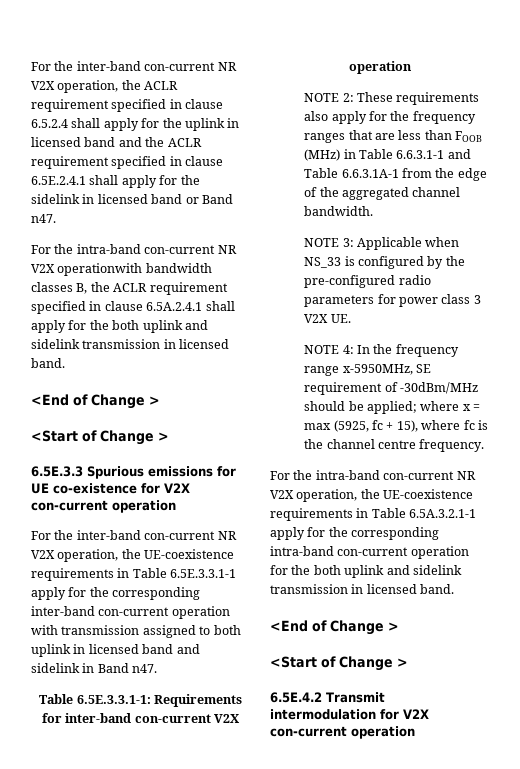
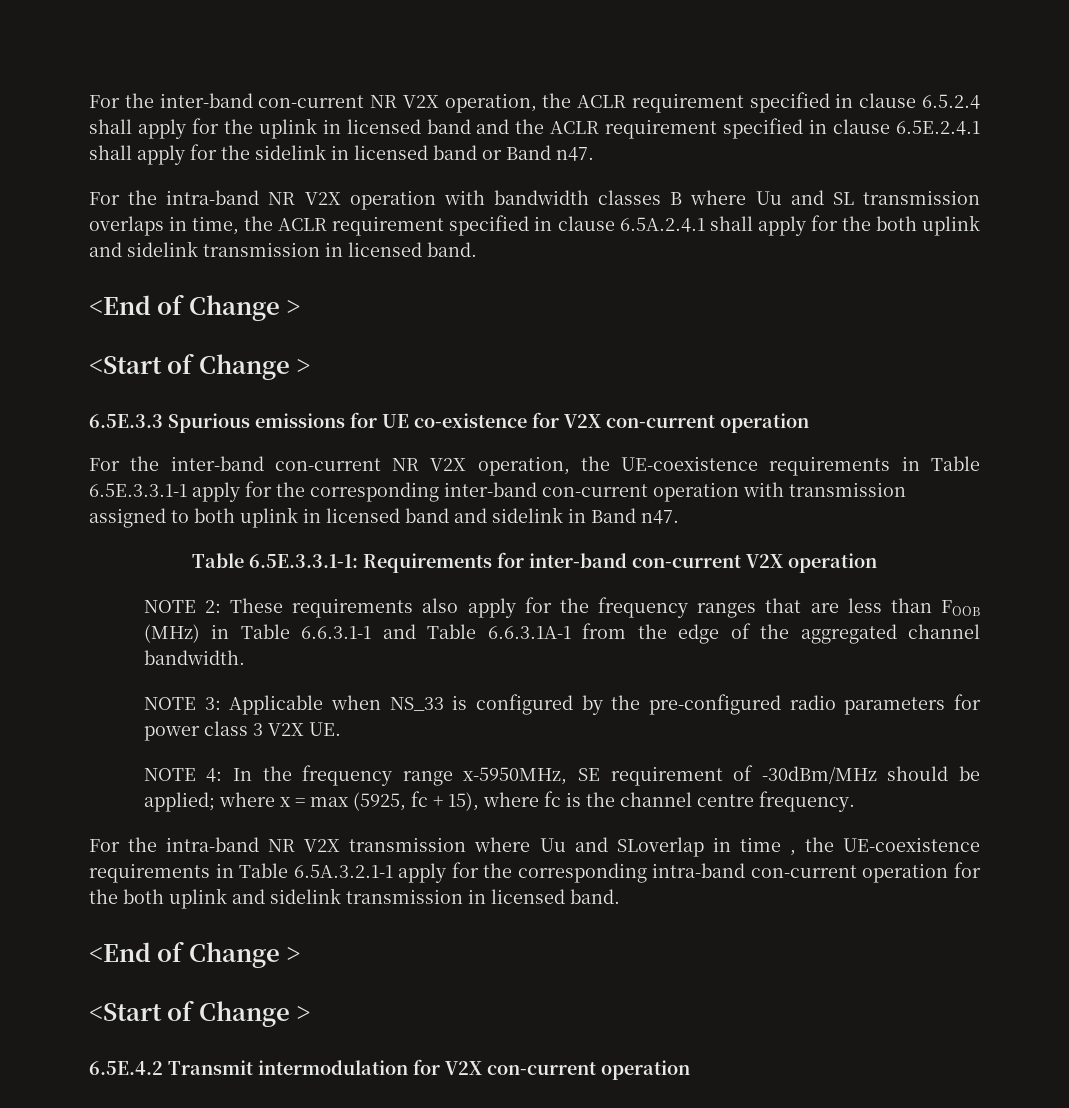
- For the intra-band con-current NR V2X operationwith bandwidth classes B, the ACLR requirement specified in clause 6.5A.2.4.1 shall apply for the both uplink and sidelink transmission in licensed band.
+ For the intra-band NR V2X operation with bandwidth classes B where Uu and SL transmission overlaps in time, the ACLR requirement specified in clause 6.5A.2.4.1 shall apply for the both uplink and sidelink transmission in licensed band.
- For the intra-band con-current NR V2X operation, the UE-coexistence requirements in Table 6.5A.3.2.1-1 apply for the corresponding intra-band con-current operation for the both uplink and sidelink transmission in licensed band.
+ For the intra-band NR V2X transmission where Uu and SLoverlap in time , the UE-coexistence requirements in Table 6.5A.3.2.1-1 apply for the corresponding intra-band con-current operation for the both uplink and sidelink transmission in licensed band.

